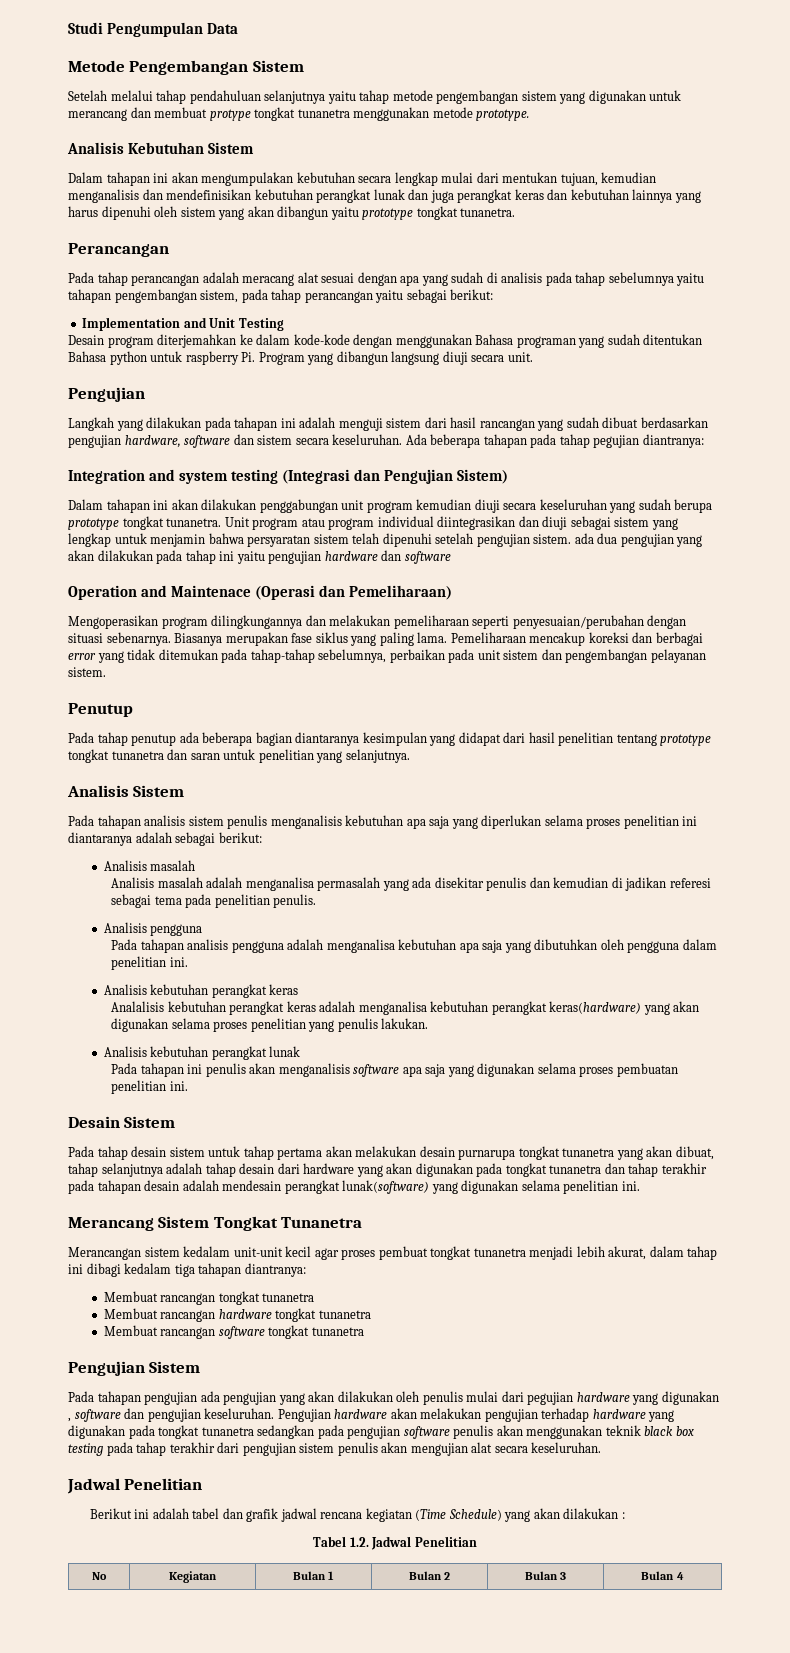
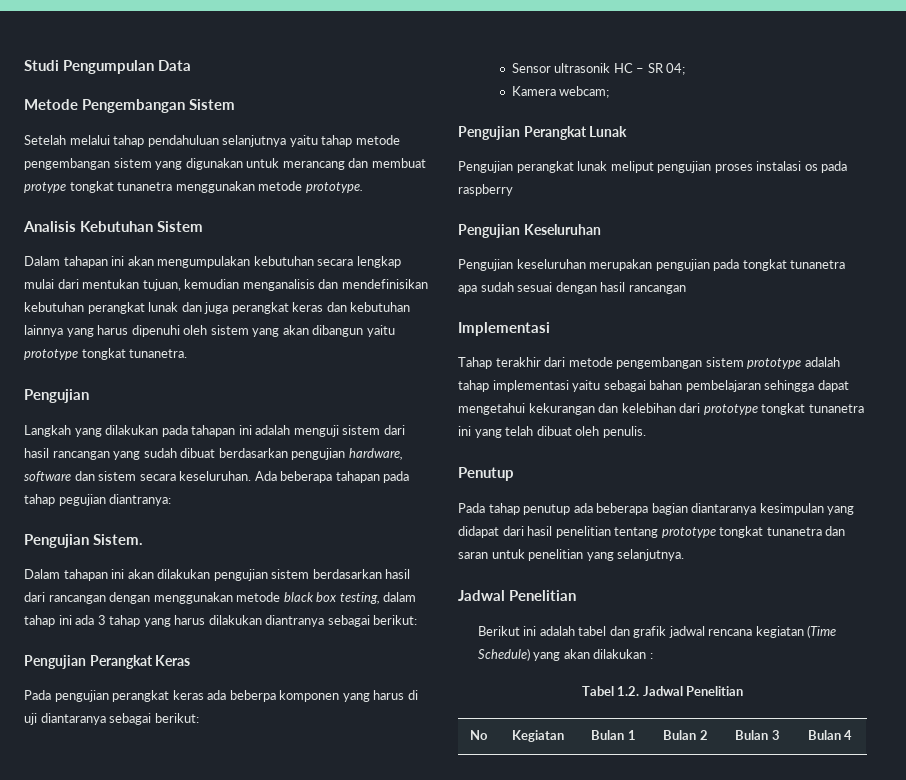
- Perancangan
- Pada tahap perancangan adalah meracang alat sesuai dengan apa yang sudah di analisis pada tahap sebelumnya yaitu tahapan pengembangan sistem, pada tahap perancangan yaitu sebagai berikut:
- Implementation and Unit Testing
- Desain program diterjemahkan ke dalam kode-kode dengan menggunakan Bahasa programan yang sudah ditentukan Bahasa python untuk raspberry Pi. Program yang dibangun langsung diuji secara unit.
- Integration and system testing (Integrasi dan Pengujian Sistem)
+ Pengujian Sistem.
- Dalam tahapan ini akan dilakukan penggabungan unit program kemudian diuji secara keseluruhan yang sudah berupa prototype tongkat tunanetra. Unit program atau program individual diintegrasikan dan diuji sebagai sistem yang lengkap untuk menjamin bahwa persyaratan sistem telah dipenuhi setelah pengujian sistem. ada dua pengujian yang akan dilakukan pada tahap ini yaitu pengujian hardware dan software
- Operation and Maintenace (Operasi dan Pemeliharaan)
- Mengoperasikan program dilingkungannya dan melakukan pemeliharaan seperti penyesuaian/perubahan dengan situasi sebenarnya. Biasanya merupakan fase siklus yang paling lama. Pemeliharaan mencakup koreksi dan berbagai error yang tidak ditemukan pada tahap-tahap sebelumnya, perbaikan pada unit sistem dan pengembangan pelayanan sistem.
+ Dalam tahapan ini akan dilakukan pengujian sistem berdasarkan hasil dari rancangan dengan menggunakan metode black box testing, dalam tahap ini ada 3 tahap yang harus dilakukan diantranya sebagai berikut:
+ Pengujian Perangkat Keras
+ Pada pengujian perangkat keras ada beberpa komponen yang harus di uji diantaranya sebagai berikut:
+ Sensor ultrasonik HC – SR 04;
+ Kamera webcam;
+ Pengujian Perangkat Lunak
+ Pengujian perangkat lunak meliput pengujian proses instalasi os pada raspberry
+ Pengujian Keseluruhan
+ Pengujian keseluruhan merupakan pengujian pada tongkat tunanetra apa sudah sesuai dengan hasil rancangan
+ Implementasi
+ Tahap terakhir dari metode pengembangan sistem prototype adalah tahap implementasi yaitu sebagai bahan pembelajaran sehingga dapat mengetahui kekurangan dan kelebihan dari prototype tongkat tunanetra ini yang telah dibuat oleh penulis.
- Analisis Sistem
- Pada tahapan analisis sistem penulis menganalisis kebutuhan apa saja yang diperlukan selama proses penelitian ini diantaranya adalah sebagai berikut:
- Analisis masalah
- Analisis masalah adalah menganalisa permasalah yang ada disekitar penulis dan kemudian di jadikan referesi sebagai tema pada penelitian penulis.
- Analisis pengguna
- Pada tahapan analisis pengguna adalah menganalisa kebutuhan apa saja yang dibutuhkan oleh pengguna dalam penelitian ini.
- Analisis kebutuhan perangkat keras
- Analalisis kebutuhan perangkat keras adalah menganalisa kebutuhan perangkat keras(hardware) yang akan digunakan selama proses penelitian yang penulis lakukan.
- Analisis kebutuhan perangkat lunak
- Pada tahapan ini penulis akan menganalisis software apa saja yang digunakan selama proses pembuatan penelitian ini.
- Desain Sistem
- Pada tahap desain sistem untuk tahap pertama akan melakukan desain purnarupa tongkat tunanetra yang akan dibuat, tahap selanjutnya adalah tahap desain dari hardware yang akan digunakan pada tongkat tunanetra dan tahap terakhir pada tahapan desain adalah mendesain perangkat lunak(software) yang digunakan selama penelitian ini.
- Merancang Sistem Tongkat Tunanetra
- Merancangan sistem kedalam unit-unit kecil agar proses pembuat tongkat tunanetra menjadi lebih akurat, dalam tahap ini dibagi kedalam tiga tahapan diantranya:
- Membuat rancangan tongkat tunanetra
- Membuat rancangan hardware tongkat tunanetra
- Membuat rancangan software tongkat tunanetra
- Pengujian Sistem
- Pada tahapan pengujian ada pengujian yang akan dilakukan oleh penulis mulai dari pegujian hardware yang digunakan , software dan pengujian keseluruhan. Pengujian hardware akan melakukan pengujian terhadap hardware yang digunakan pada tongkat tunanetra sedangkan pada pengujian software penulis akan menggunakan teknik black box testing pada tahap terakhir dari pengujian sistem penulis akan mengujian alat secara keseluruhan.

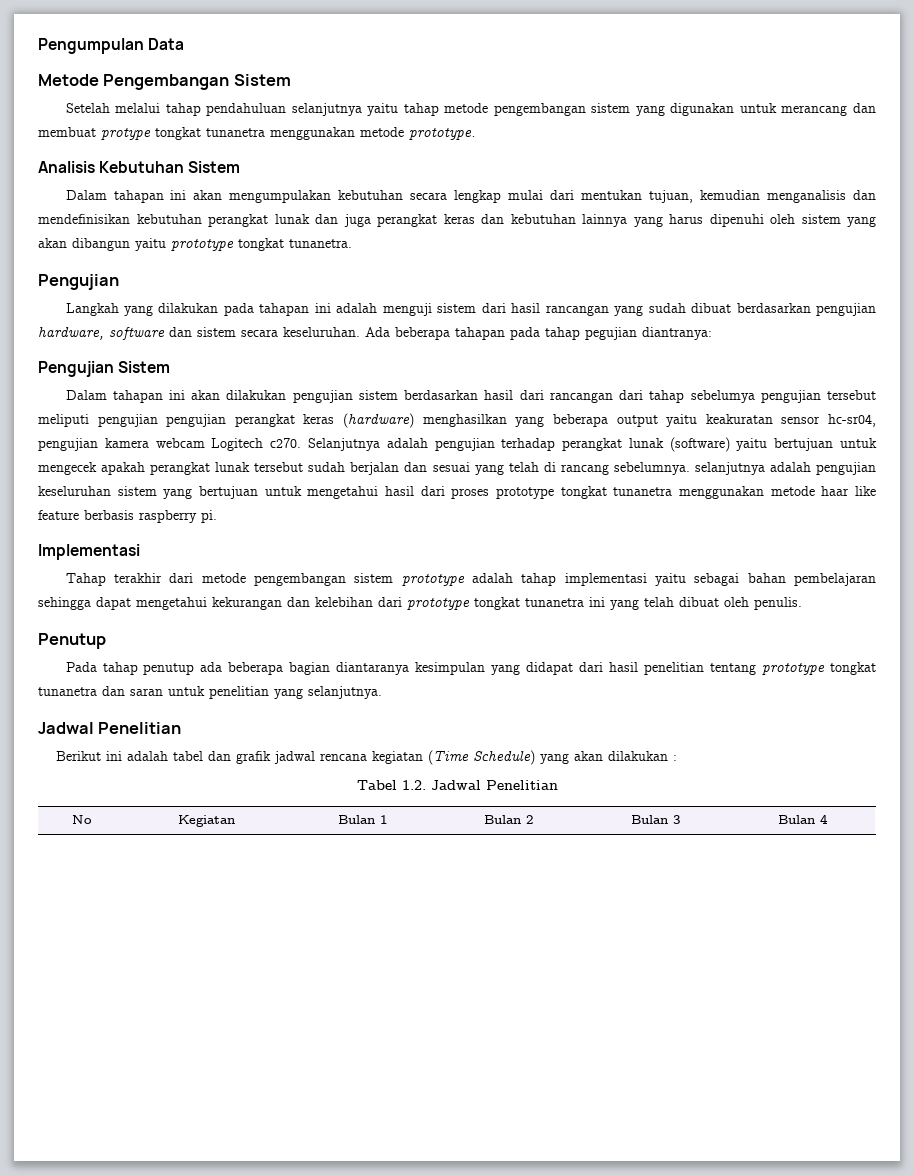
- Studi Pengumpulan Data
+ Pengumpulan Data
- Pengujian Sistem.
+ Pengujian Sistem
- Dalam tahapan ini akan dilakukan pengujian sistem berdasarkan hasil dari rancangan dengan menggunakan metode black box testing, dalam tahap ini ada 3 tahap yang harus dilakukan diantranya sebagai berikut:
- Pengujian Perangkat Keras
- Pada pengujian perangkat keras ada beberpa komponen yang harus di uji diantaranya sebagai berikut:
- Sensor ultrasonik HC – SR 04;
- Kamera webcam;
- Pengujian Perangkat Lunak
- Pengujian perangkat lunak meliput pengujian proses instalasi os pada raspberry
- Pengujian Keseluruhan
- Pengujian keseluruhan merupakan pengujian pada tongkat tunanetra apa sudah sesuai dengan hasil rancangan
+ Dalam tahapan ini akan dilakukan pengujian sistem berdasarkan hasil dari rancangan dari tahap sebelumya pengujian tersebut meliputi pengujian pengujian perangkat keras (hardware) menghasilkan yang beberapa output yaitu keakuratan sensor hc-sr04, pengujian kamera webcam Logitech c270. Selanjutnya adalah pengujian terhadap perangkat lunak (software) yaitu bertujuan untuk mengecek apakah perangkat lunak tersebut sudah berjalan dan sesuai yang telah di rancang sebelumnya. selanjutnya adalah pengujian keseluruhan sistem yang bertujuan untuk mengetahui hasil dari proses prototype tongkat tunanetra menggunakan metode haar like feature berbasis raspberry pi.

